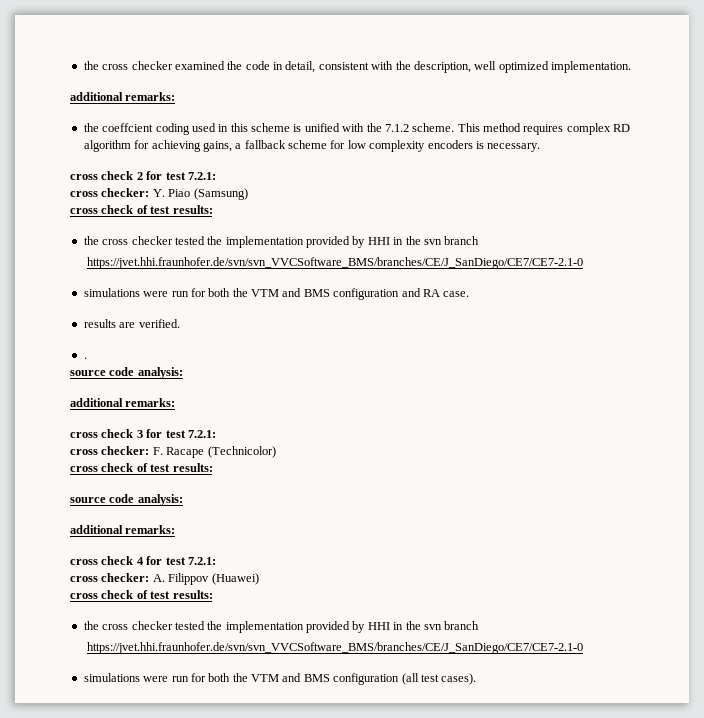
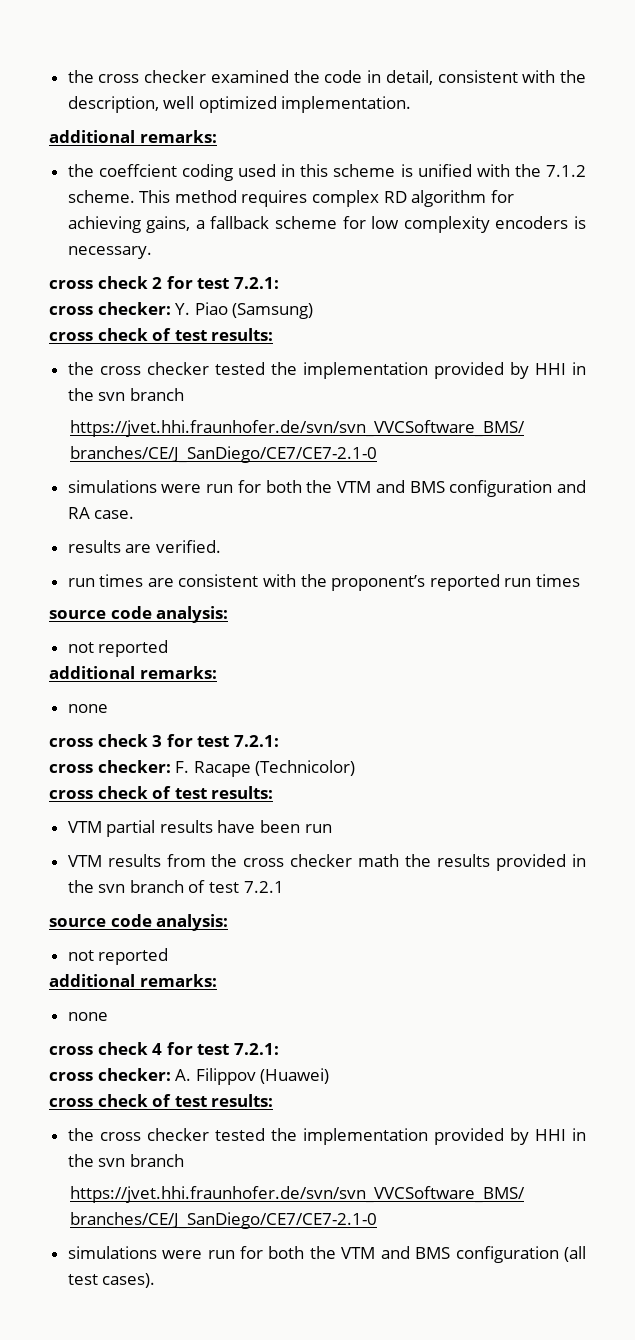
- .
+ run times are consistent with the proponent’s reported run times
  source code analysis:
+ not reported
  additional remarks:
+ none
  cross checker: F. Racape (Technicolor)
  cross check of test results:
+ VTM partial results have been run
+ VTM results from the cross checker math the results provided in the svn branch of test 7.2.1
  source code analysis:
+ not reported
  additional remarks:
+ none

